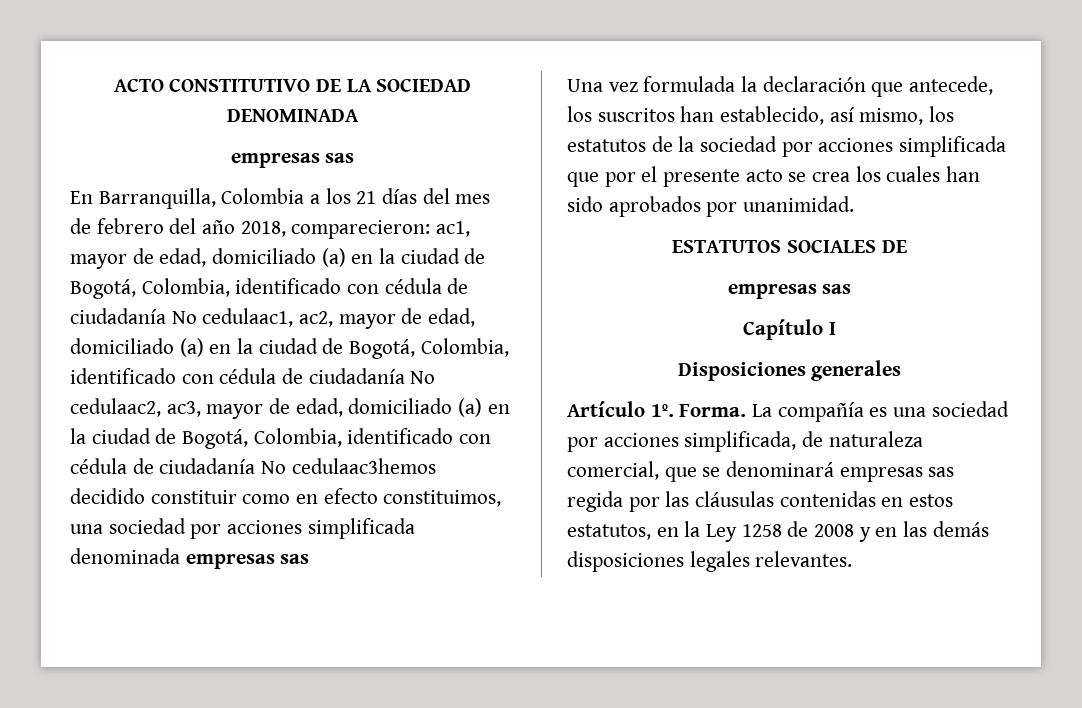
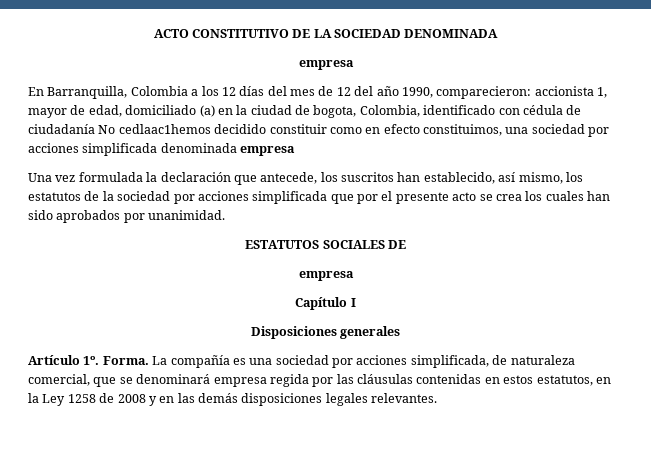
  ACTO CONSTITUTIVO DE LA SOCIEDAD DENOMINADA
- empresas sas
+ empresa
- En Barranquilla, Colombia a los 21 días del mes de febrero del año 2018, comparecieron: ac1, mayor de edad, domiciliado (a) en la ciudad de Bogotá, Colombia, identificado con cédula de ciudadanía No cedulaac1, ac2, mayor de edad, domiciliado (a) en la ciudad de Bogotá, Colombia, identificado con cédula de ciudadanía No cedulaac2, ac3, mayor de edad, domiciliado (a) en la ciudad de Bogotá, Colombia, identificado con cédula de ciudadanía No cedulaac3hemos decidido constituir como en efecto constituimos, una sociedad por acciones simplificada denominada empresas sas
+ En Barranquilla, Colombia a los 12 días del mes de 12 del año 1990, comparecieron: accionista 1, mayor de edad, domiciliado (a) en la ciudad de bogota, Colombia, identificado con cédula de ciudadanía No cedlaac1hemos decidido constituir como en efecto constituimos, una sociedad por acciones simplificada denominada empresa
  ESTATUTOS SOCIALES DE
- empresas sas
+ empresa
- La compañía es una sociedad por acciones simplificada, de naturaleza comercial, que se denominará empresas sas regida por las cláusulas contenidas en estos estatutos, en la Ley 1258 de 2008 y en las demás disposiciones legales relevantes.
+ La compañía es una sociedad por acciones simplificada, de naturaleza comercial, que se denominará empresa regida por las cláusulas contenidas en estos estatutos, en la Ley 1258 de 2008 y en las demás disposiciones legales relevantes.

